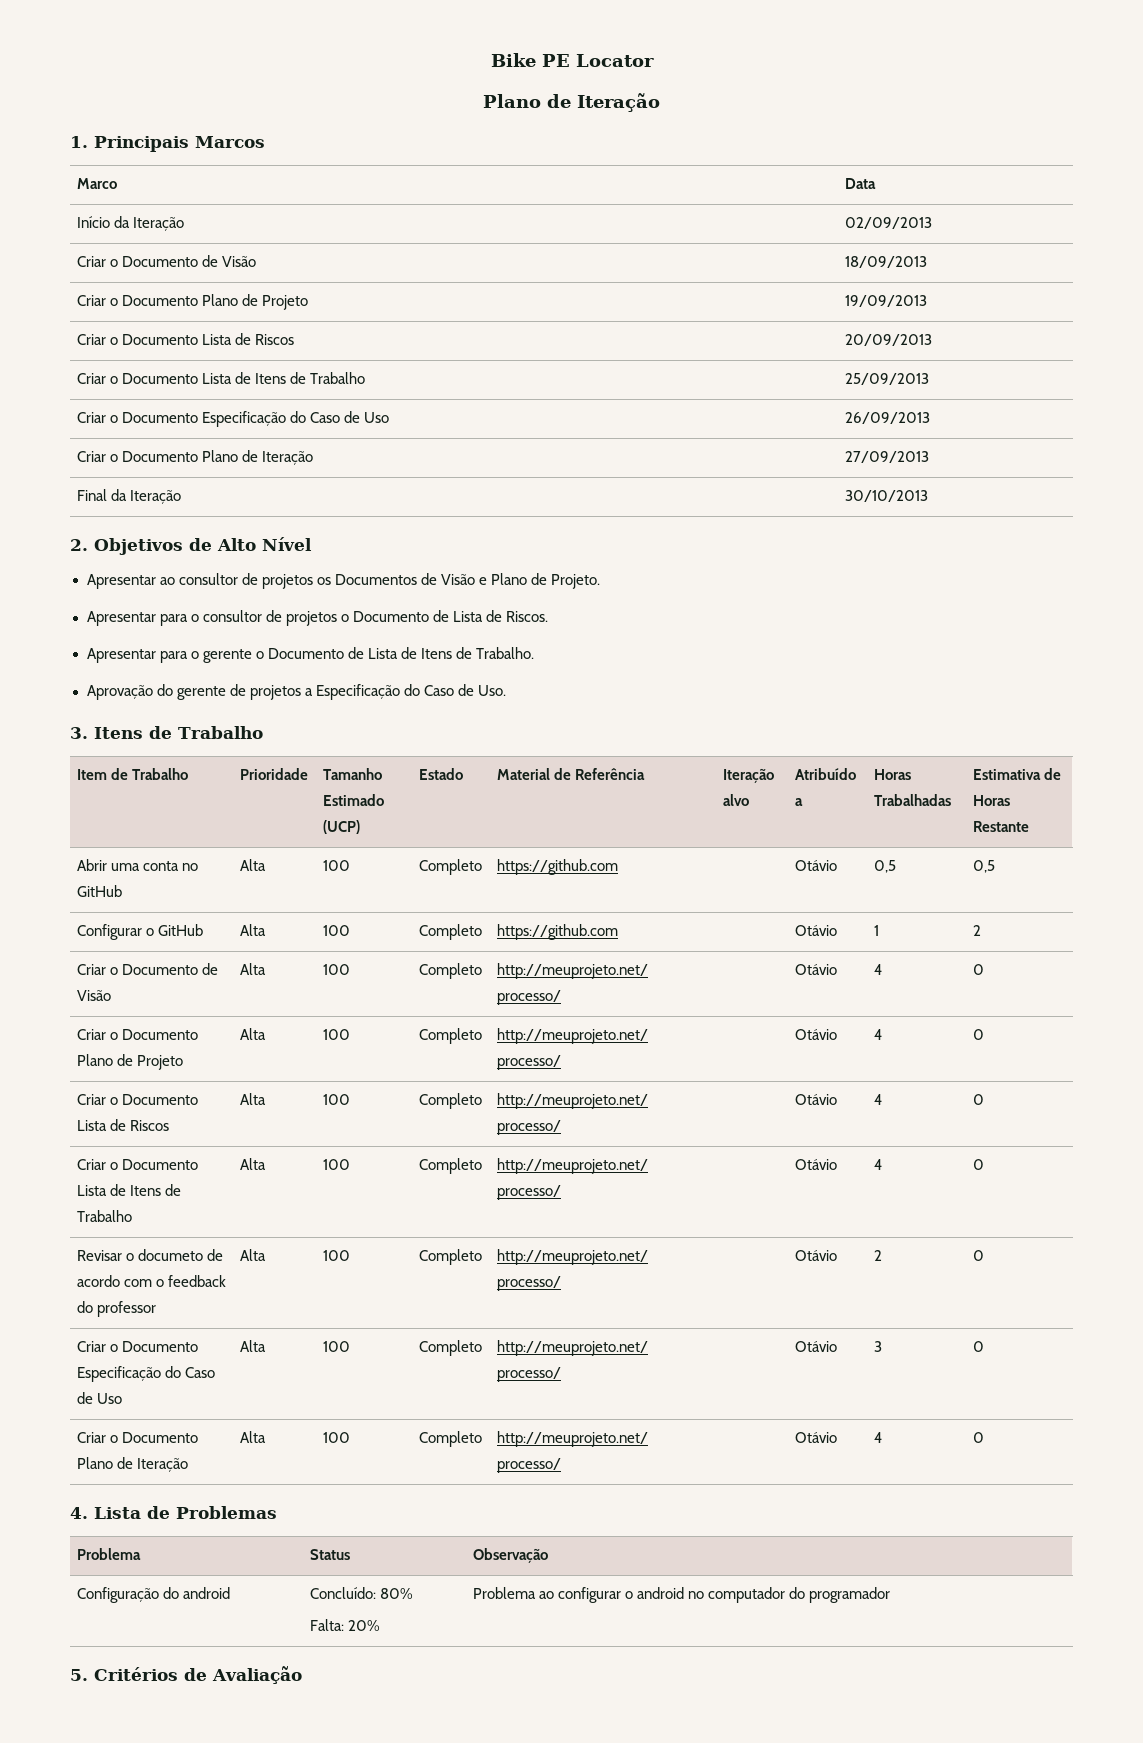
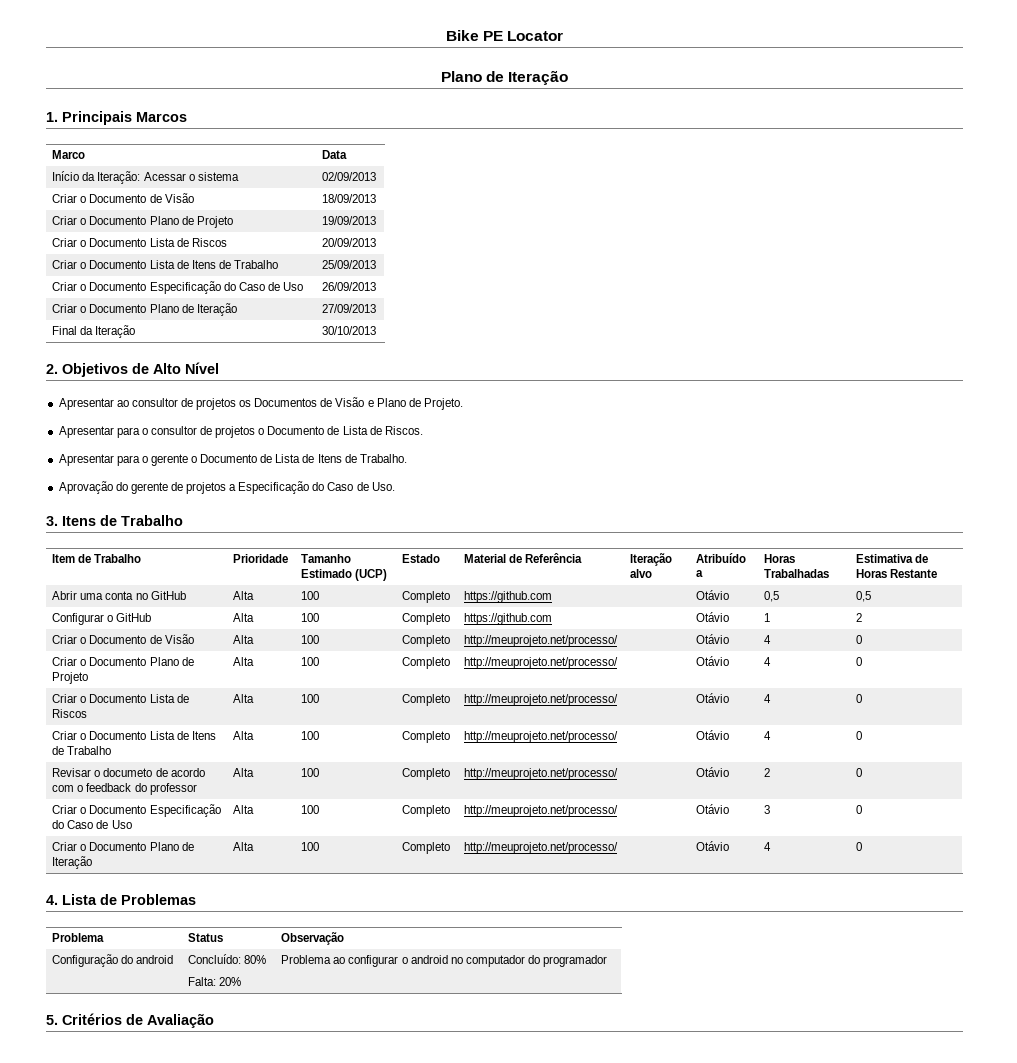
- Início da Iteração | 02/09/2013
+ Início da Iteração: Acessar o sistema | 02/09/2013

